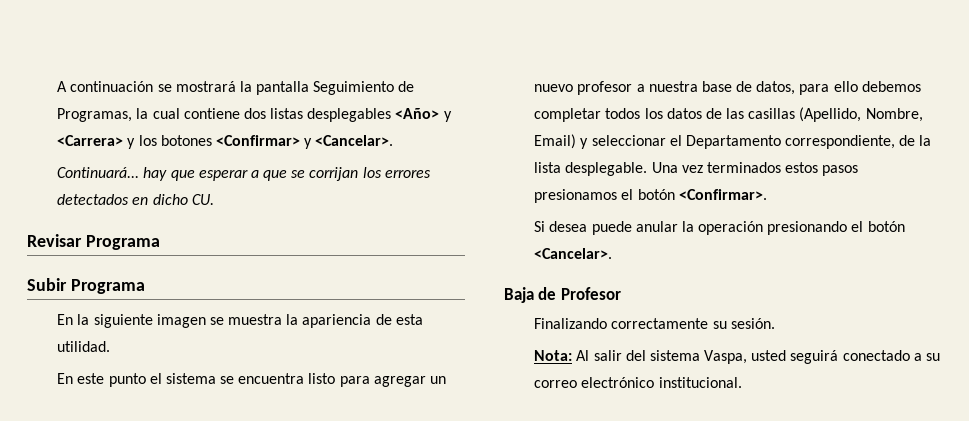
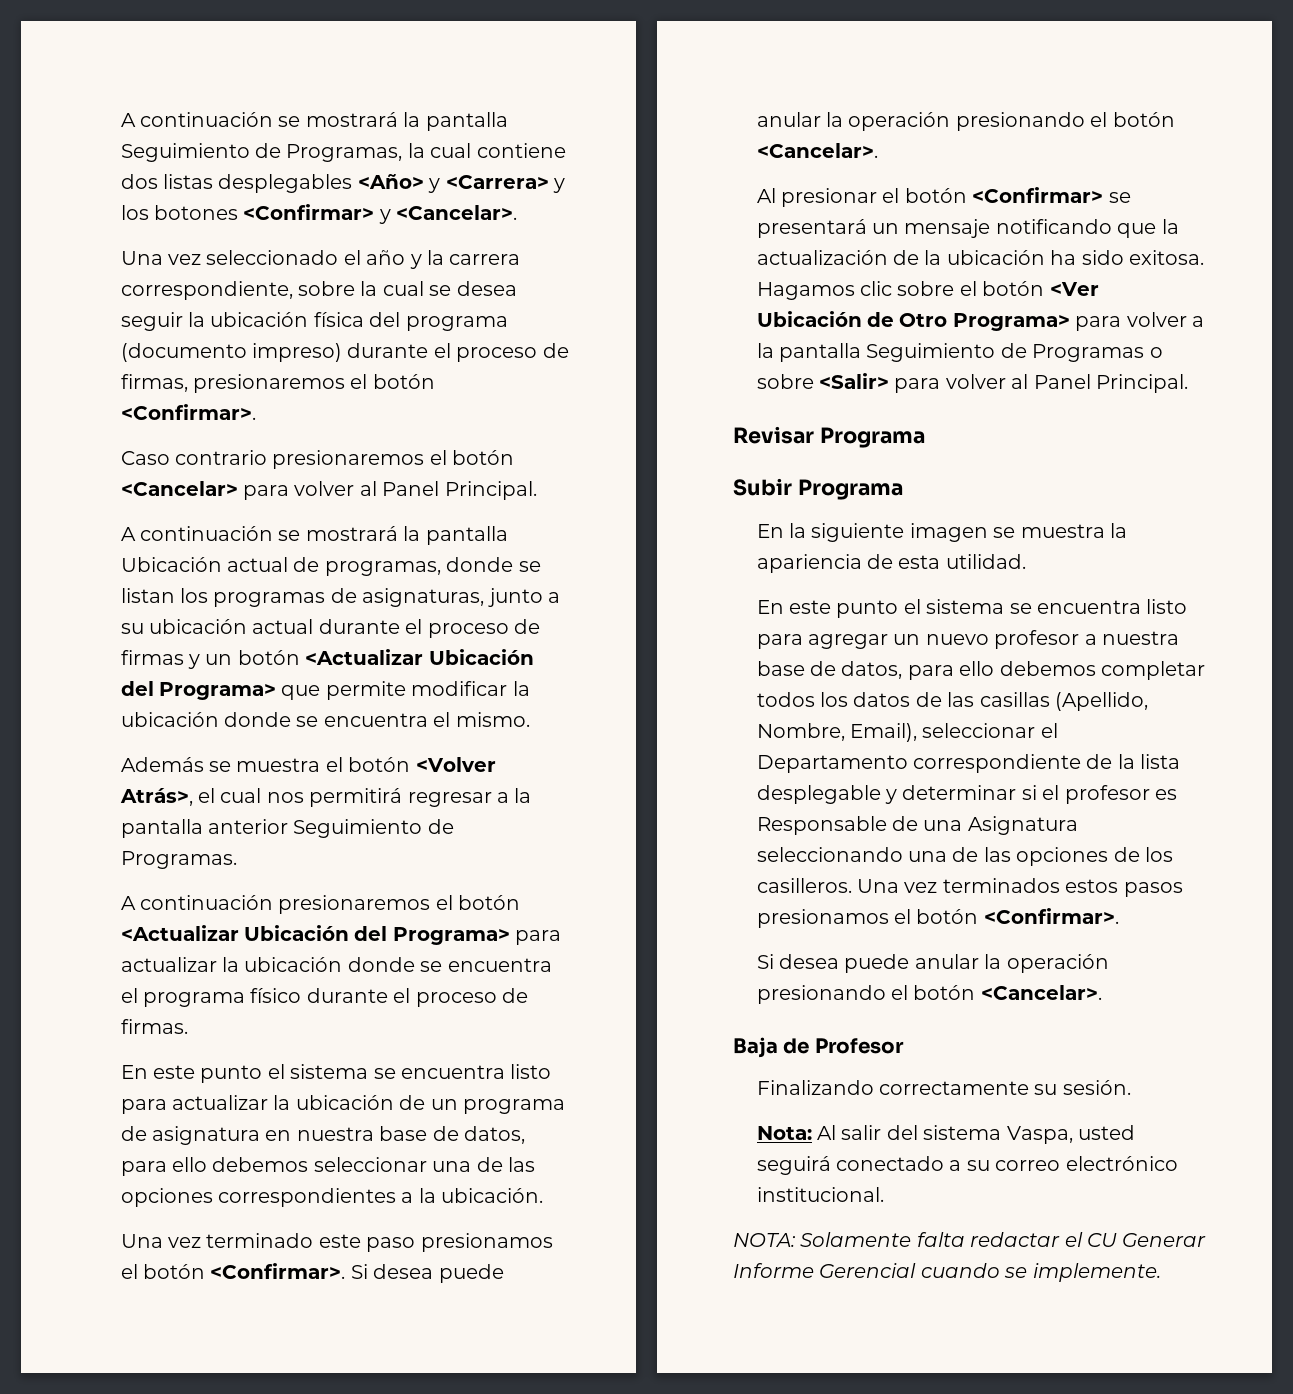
- Continuará... hay que esperar a que se corrijan los errores detectados en dicho CU.
+ Una vez seleccionado el año y la carrera correspondiente, sobre la cual se desea seguir la ubicación física del programa (documento impreso) durante el proceso de firmas, presionaremos el botón <Confirmar>.
+ Caso contrario presionaremos el botón <Cancelar> para volver al Panel Principal.
+ A continuación se mostrará la pantalla Ubicación actual de programas, donde se listan los programas de asignaturas, junto a su ubicación actual durante el proceso de firmas y un botón <Actualizar Ubicación del Programa> que permite modificar la ubicación donde se encuentra el mismo.
+ Además se muestra el botón <Volver Atrás>, el cual nos permitirá regresar a la pantalla anterior Seguimiento de Programas.
+ A continuación presionaremos el botón <Actualizar Ubicación del Programa> para actualizar la ubicación donde se encuentra el programa físico durante el proceso de firmas.
+ En este punto el sistema se encuentra listo para actualizar la ubicación de un programa de asignatura en nuestra base de datos, para ello debemos seleccionar una de las opciones correspondientes a la ubicación.
+ Una vez terminado este paso presionamos el botón <Confirmar>. Si desea puede anular la operación presionando el botón <Cancelar>.
+ Al presionar el botón <Confirmar> se presentará un mensaje notificando que la actualización de la ubicación ha sido exitosa. Hagamos clic sobre el botón <Ver Ubicación de Otro Programa> para volver a la pantalla Seguimiento de Programas o sobre <Salir> para volver al Panel Principal.
- En este punto el sistema se encuentra listo para agregar un nuevo profesor a nuestra base de datos, para ello debemos completar todos los datos de las casillas (Apellido, Nombre, Email) y seleccionar el Departamento correspondiente, de la lista desplegable.
+ En este punto el sistema se encuentra listo para agregar un nuevo profesor a nuestra base de datos, para ello debemos completar todos los datos de las casillas (Apellido, Nombre, Email), seleccionar el Departamento correspondiente de la lista desplegable y determinar si el profesor es Responsable de una Asignatura seleccionando una de las opciones de los casilleros.
+ NOTA: Solamente falta redactar el CU Generar Informe Gerencial cuando se implemente.

